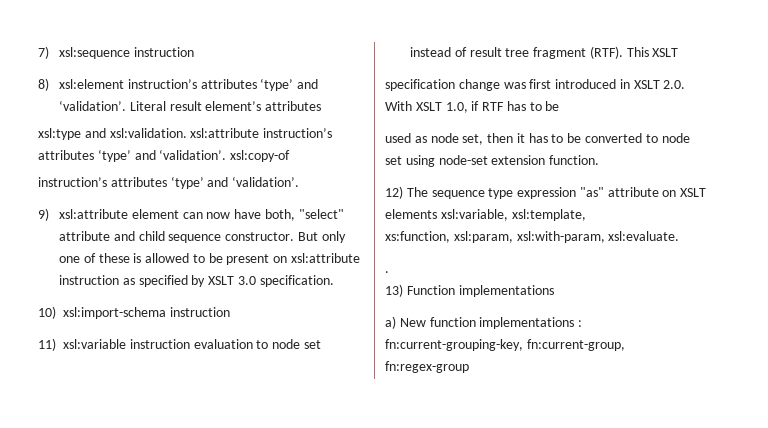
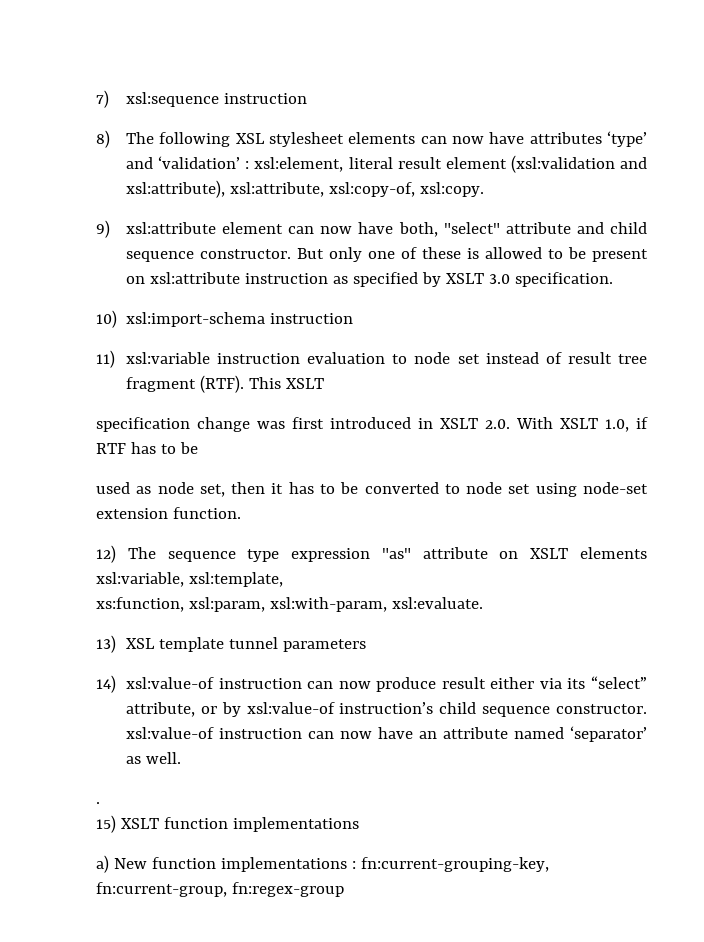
- 8) xsl:element instruction’s attributes ‘type’ and ‘validation’. Literal result element’s attributes
- xsl:type and xsl:validation. xsl:attribute instruction’s attributes ‘type’ and ‘validation’. xsl:copy-of
- instruction’s attributes ‘type’ and ‘validation’.
+ 8) The following XSL stylesheet elements can now have attributes ‘type’ and ‘validation’ : xsl:element, literal result element (xsl:validation and xsl:attribute), xsl:attribute, xsl:copy-of, xsl:copy.
+ 13) XSL template tunnel parameters
+ 14) xsl:value-of instruction can now produce result either via its “select” attribute, or by xsl:value-of instruction’s child sequence constructor. xsl:value-of instruction can now have an attribute named ‘separator’ as well.
  .
- 13) Function implementations
+ 15) XSLT function implementations

